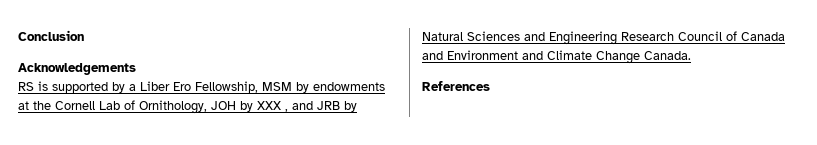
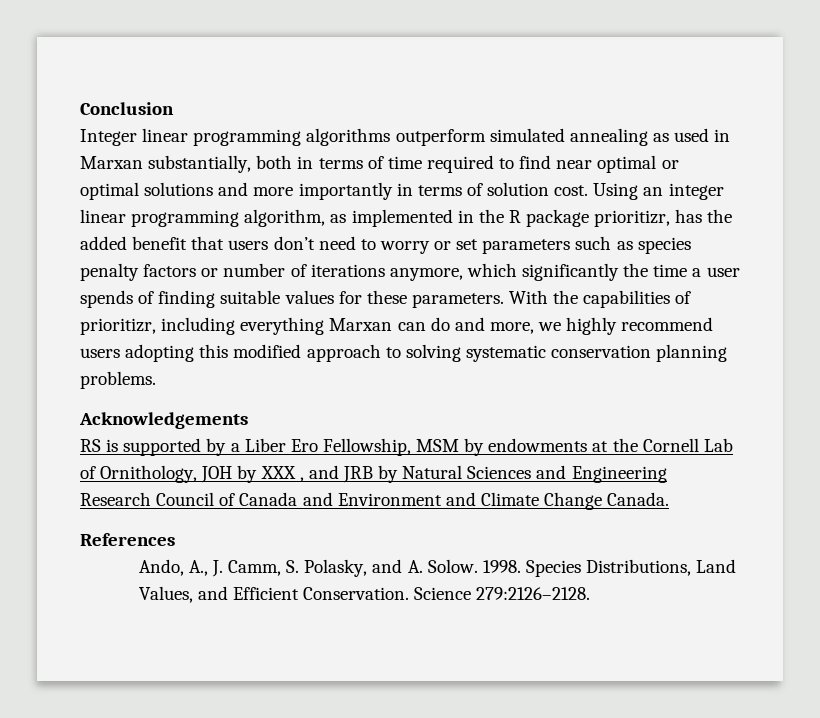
+ Integer linear programming algorithms outperform simulated annealing as used in Marxan substantially, both in terms of time required to find near optimal or optimal solutions and more importantly in terms of solution cost. Using an integer linear programming algorithm, as implemented in the R package prioritizr, has the added benefit that users don’t need to worry or set parameters such as species penalty factors or number of iterations anymore, which significantly the time a user spends of finding suitable values for these parameters. With the capabilities of prioritizr, including everything Marxan can do and more, we highly recommend users adopting this modified approach to solving systematic conservation planning problems.
+ Ando, A., J. Camm, S. Polasky, and A. Solow. 1998. Species Distributions, Land Values, and Efficient Conservation. Science 279:2126–2128.

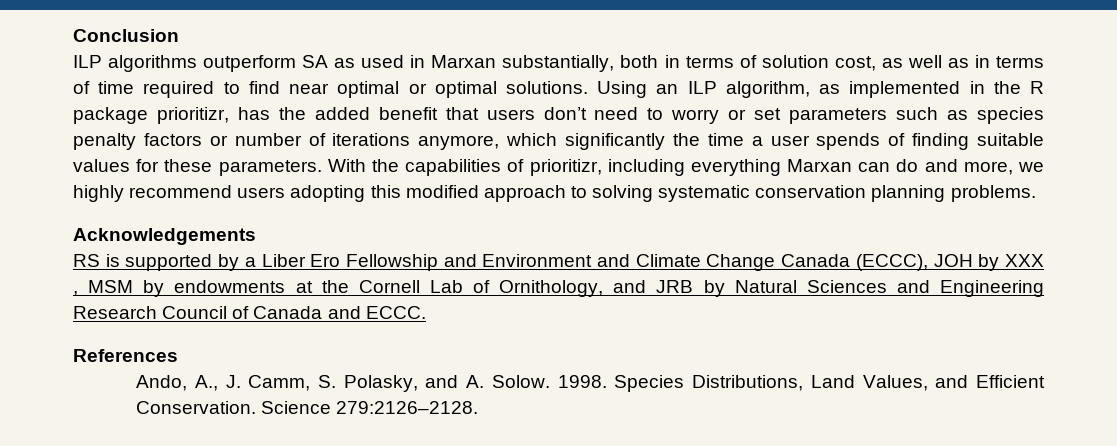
- Integer linear programming algorithms outperform simulated annealing as used in Marxan substantially, both in terms of time required to find near optimal or optimal solutions and more importantly in terms of solution cost. Using an integer linear programming algorithm, as implemented in the R package prioritizr, has the added benefit that users don’t need to worry or set parameters such as species penalty factors or number of iterations anymore, which significantly the time a user spends of finding suitable values for these parameters.
+ ILP algorithms outperform SA as used in Marxan substantially, both in terms of solution cost, as well as in terms of time required to find near optimal or optimal solutions. Using an ILP algorithm, as implemented in the R package prioritizr, has the added benefit that users don’t need to worry or set parameters such as species penalty factors or number of iterations anymore, which significantly the time a user spends of finding suitable values for these parameters.
- RS is supported by a Liber Ero Fellowship, MSM by endowments at the Cornell Lab of Ornithology, JOH by XXX , and JRB by Natural Sciences and Engineering Research Council of Canada and Environment and Climate Change Canada.
+ RS is supported by a Liber Ero Fellowship and Environment and Climate Change Canada (ECCC), JOH by XXX , MSM by endowments at the Cornell Lab of Ornithology, and JRB by Natural Sciences and Engineering Research Council of Canada and ECCC.

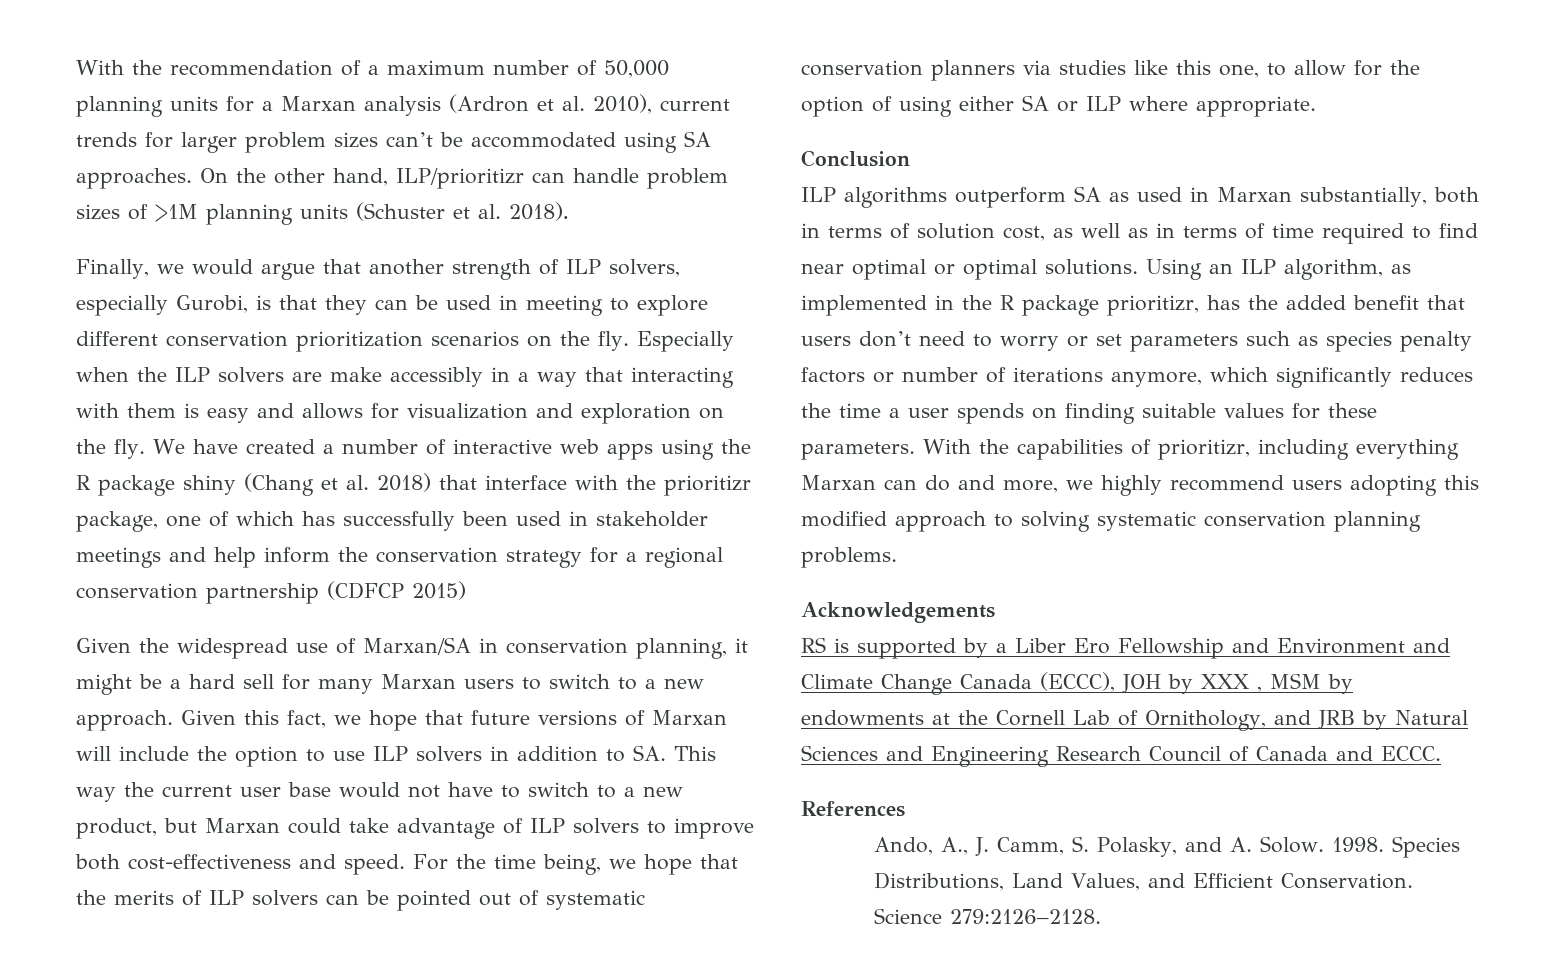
+ With the recommendation of a maximum number of 50,000 planning units for a Marxan analysis (Ardron et al. 2010), current trends for larger problem sizes can’t be accommodated using SA approaches. On the other hand, ILP/prioritizr can handle problem sizes of >1M planning units (Schuster et al. 2018).
+ Finally, we would argue that another strength of ILP solvers, especially Gurobi, is that they can be used in meeting to explore different conservation prioritization scenarios on the fly. Especially when the ILP solvers are make accessibly in a way that interacting with them is easy and allows for visualization and exploration on the fly. We have created a number of interactive web apps using the R package shiny (Chang et al. 2018) that interface with the prioritizr package, one of which has successfully been used in stakeholder meetings and help inform the conservation strategy for a regional conservation partnership (CDFCP 2015)
+ Given the widespread use of Marxan/SA in conservation planning, it might be a hard sell for many Marxan users to switch to a new approach. Given this fact, we hope that future versions of Marxan will include the option to use ILP solvers in addition to SA. This way the current user base would not have to switch to a new product, but Marxan could take advantage of ILP solvers to improve both cost-effectiveness and speed. For the time being, we hope that the merits of ILP solvers can be pointed out of systematic conservation planners via studies like this one, to allow for the option of using either SA or ILP where appropriate.
- Using an ILP algorithm, as implemented in the R package prioritizr, has the added benefit that users don’t need to worry or set parameters such as species penalty factors or number of iterations anymore, which significantly the time a user spends of finding suitable values for these parameters.
+ Using an ILP algorithm, as implemented in the R package prioritizr, has the added benefit that users don’t need to worry or set parameters such as species penalty factors or number of iterations anymore, which significantly reduces the time a user spends on finding suitable values for these parameters.

